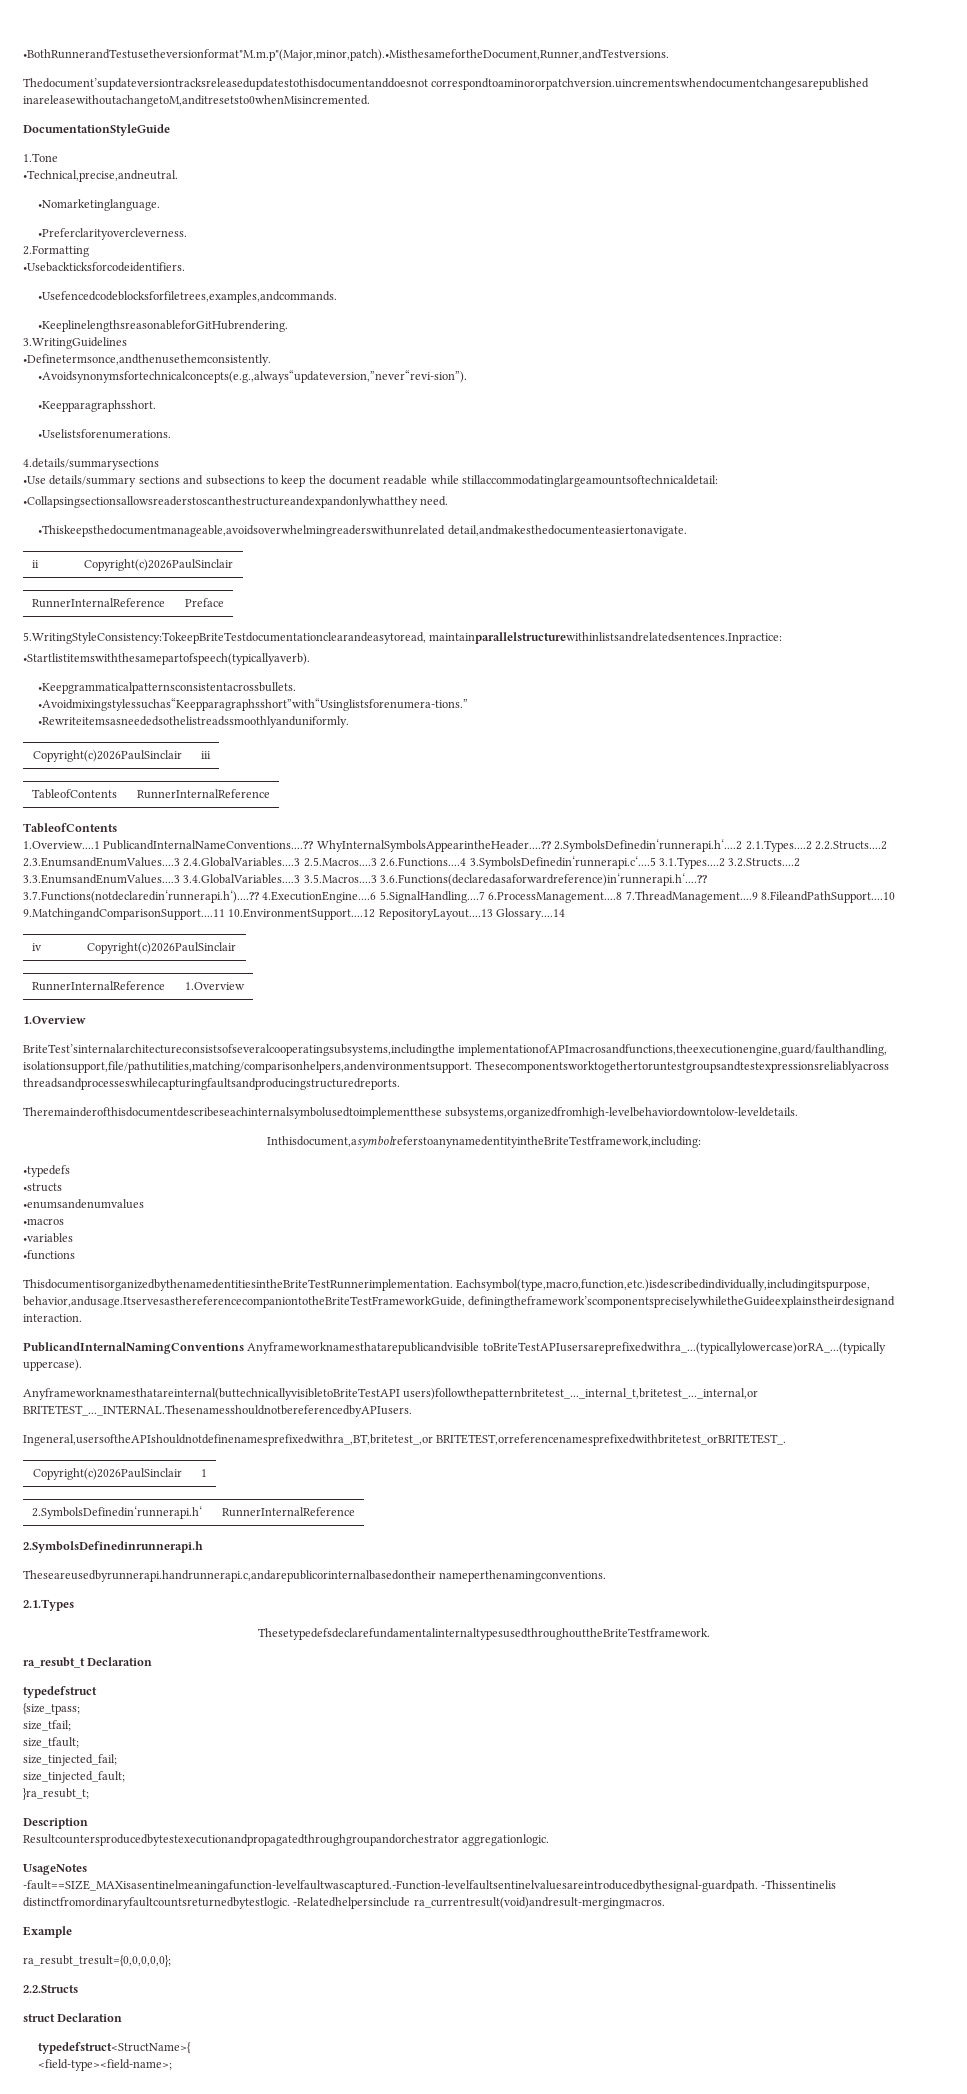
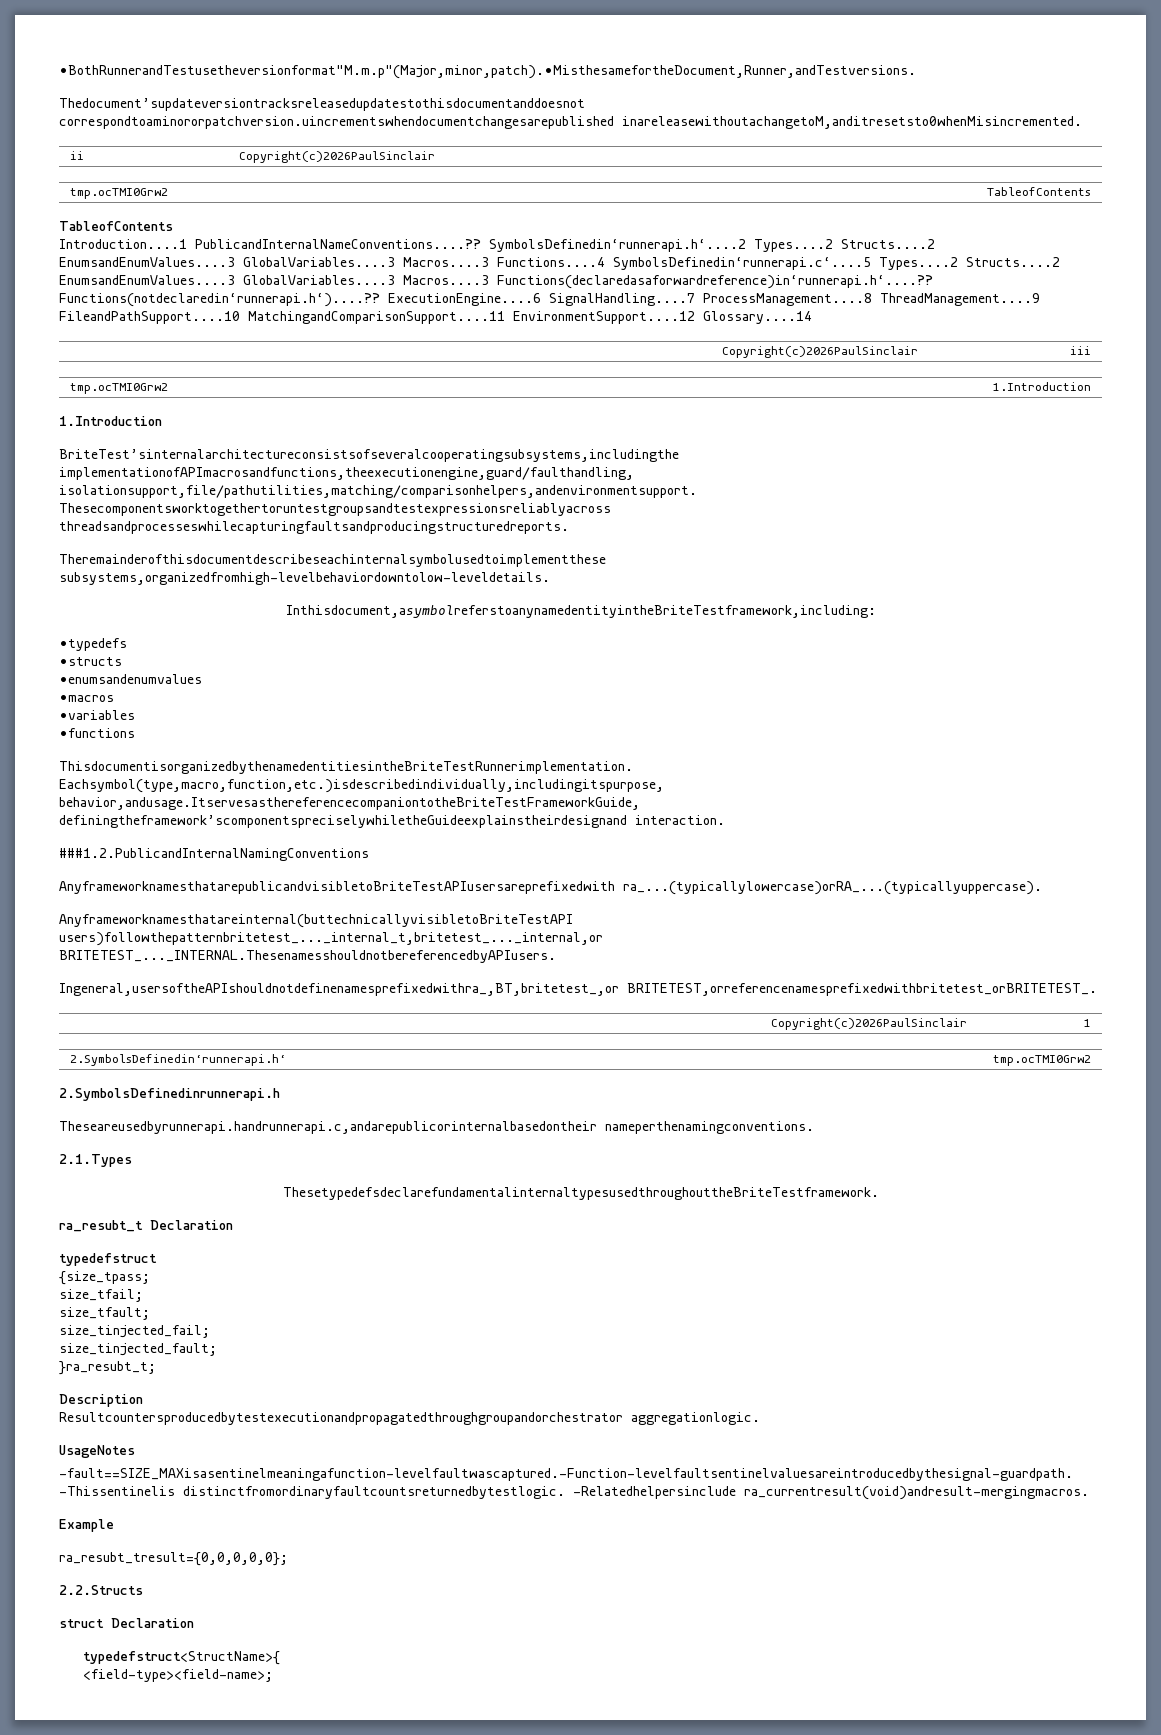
- DocumentationStyleGuide
- 1.Tone
- •Technical,precise,andneutral.
- •Nomarketinglanguage.
- •Preferclarityovercleverness.
- 2.Formatting
- •Usebackticksforcodeidentifiers.
- •Usefencedcodeblocksforfiletrees,examples,andcommands.
- •KeeplinelengthsreasonableforGitHubrendering.
- 3.WritingGuidelines
- •Definetermsonce,andthenusethemconsistently.
- •Avoidsynonymsfortechnicalconcepts(e.g.,always“updateversion,”never“revi-sion”).
- •Keepparagraphsshort.
- •Uselistsforenumerations.
- 4.details/summarysections
- •Use details/summary sections and subsections to keep the document readable while stillaccommodatinglargeamountsoftechnicaldetail:
- •Collapsingsectionsallowsreaderstoscanthestructureandexpandonlywhatthey need.
- •Thiskeepsthedocumentmanageable,avoidsoverwhelmingreaderswithunrelated detail,andmakesthedocumenteasiertonavigate.
  ii | Copyright(c)2026PaulSinclair
- RunnerInternalReference | Preface
- 5.WritingStyleConsistency:TokeepBriteTestdocumentationclearandeasytoread, maintainparallelstructurewithinlistsandrelatedsentences.Inpractice:
- •Startlistitemswiththesamepartofspeech(typicallyaverb).
- •Keepgrammaticalpatternsconsistentacrossbullets.
- •Avoidmixingstylessuchas“Keepparagraphsshort”with“Usinglistsforenumera-tions.”
- •Rewriteitemsasneededsothelistreadssmoothlyanduniformly.
+ tmp.ocTMI0Grw2 | TableofContents
+ TableofContents
+ Introduction....1 PublicandInternalNameConventions....?? SymbolsDefinedin‘runnerapi.h‘....2 Types....2 Structs....2 EnumsandEnumValues....3 GlobalVariables....3 Macros....3 Functions....4 SymbolsDefinedin‘runnerapi.c‘....5 Types....2 Structs....2 EnumsandEnumValues....3 GlobalVariables....3 Macros....3 Functions(declaredasaforwardreference)in‘runnerapi.h‘....?? Functions(notdeclaredin‘runnerapi.h‘)....?? ExecutionEngine....6 SignalHandling....7 ProcessManagement....8 ThreadManagement....9 FileandPathSupport....10 MatchingandComparisonSupport....11 EnvironmentSupport....12 Glossary....14
  Copyright(c)2026PaulSinclair | iii
- TableofContents | RunnerInternalReference
- TableofContents
- 1.Overview....1 PublicandInternalNameConventions....?? WhyInternalSymbolsAppearintheHeader....?? 2.SymbolsDefinedin‘runnerapi.h‘....2 2.1.Types....2 2.2.Structs....2 2.3.EnumsandEnumValues....3 2.4.GlobalVariables....3 2.5.Macros....3 2.6.Functions....4 3.SymbolsDefinedin‘runnerapi.c‘....5 3.1.Types....2 3.2.Structs....2 3.3.EnumsandEnumValues....3 3.4.GlobalVariables....3 3.5.Macros....3 3.6.Functions(declaredasaforwardreference)in‘runnerapi.h‘....?? 3.7.Functions(notdeclaredin‘runnerapi.h‘)....?? 4.ExecutionEngine....6 5.SignalHandling....7 6.ProcessManagement....8 7.ThreadManagement....9 8.FileandPathSupport....10 9.MatchingandComparisonSupport....11 10.EnvironmentSupport....12 RepositoryLayout....13 Glossary....14
- iv | Copyright(c)2026PaulSinclair
- RunnerInternalReference | 1.Overview
- 1.Overview
+ tmp.ocTMI0Grw2 | 1.Introduction
+ 1.Introduction
- PublicandInternalNamingConventions Anyframeworknamesthatarepublicandvisible toBriteTestAPIusersareprefixedwithra_...(typicallylowercase)orRA_...(typically uppercase).
+ ###1.2.PublicandInternalNamingConventions
+ AnyframeworknamesthatarepublicandvisibletoBriteTestAPIusersareprefixedwith ra_...(typicallylowercase)orRA_...(typicallyuppercase).
- 2.SymbolsDefinedin‘runnerapi.h‘ | RunnerInternalReference
+ 2.SymbolsDefinedin‘runnerapi.h‘ | tmp.ocTMI0Grw2

